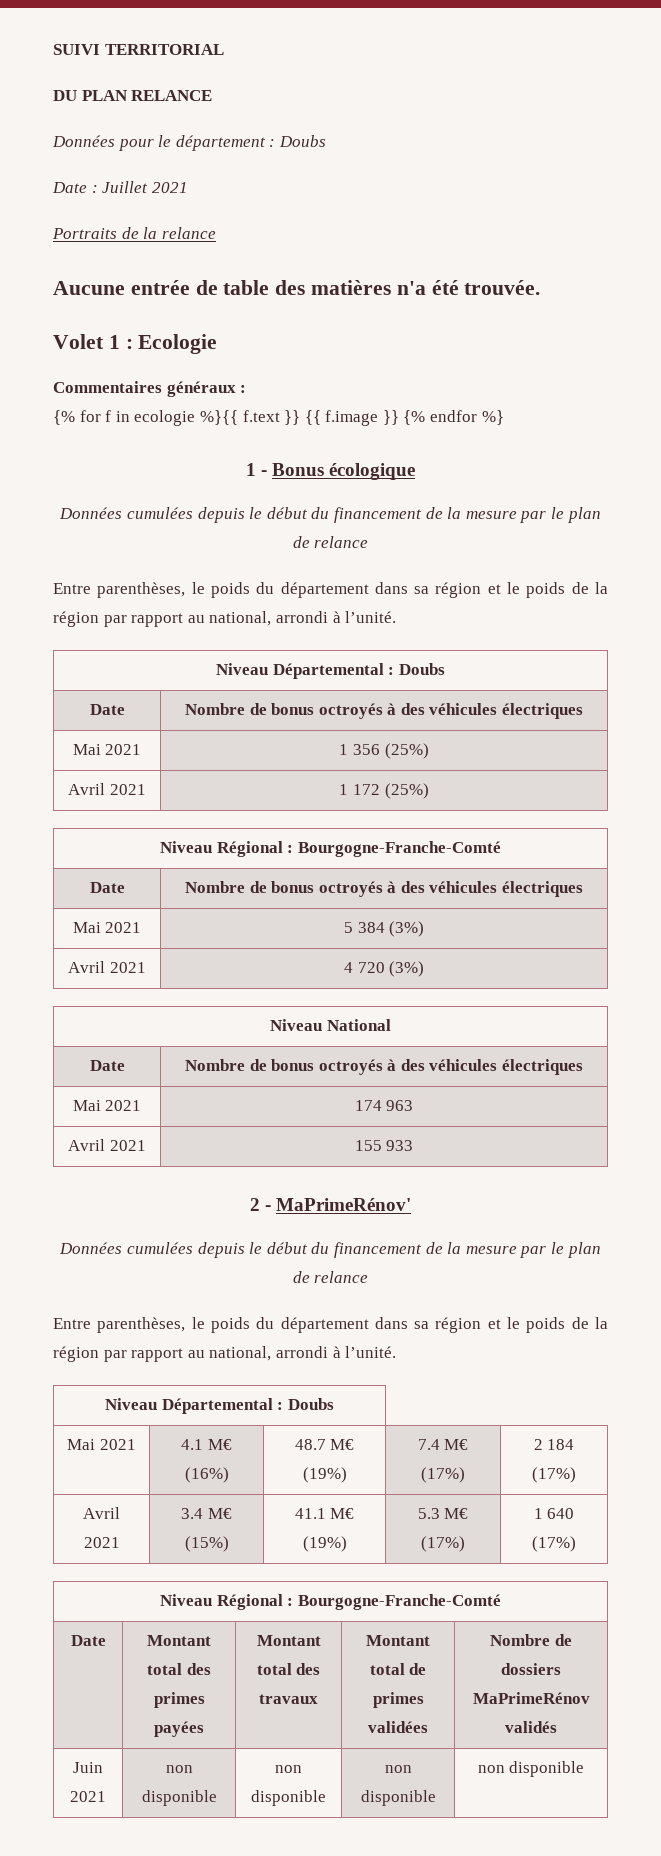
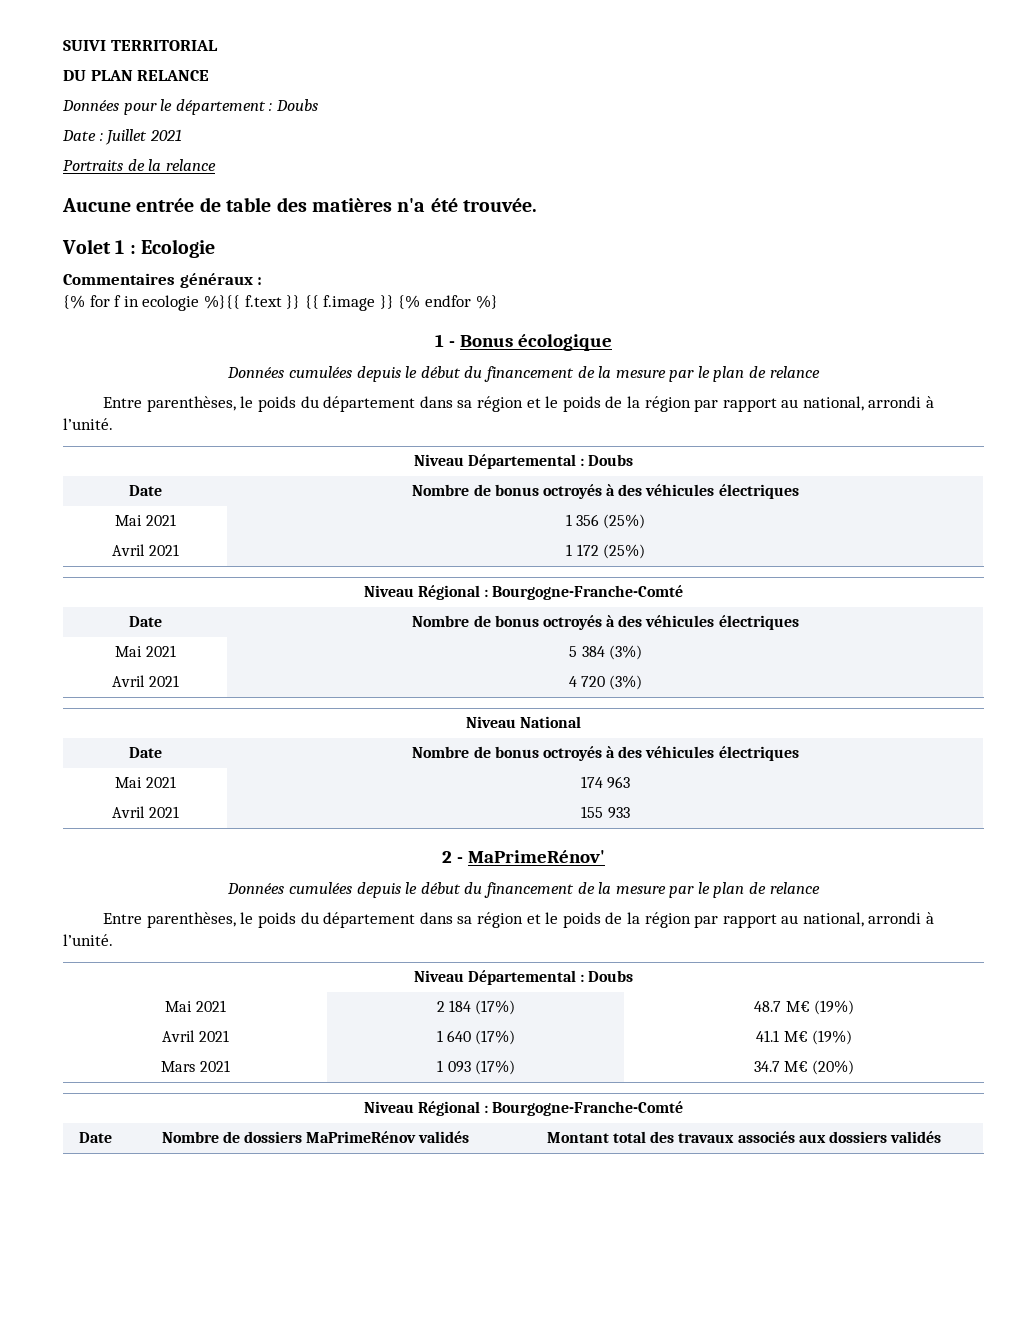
- Mai 2021 | 4.1 M€ (16%) | 48.7 M€ (19%) | 7.4 M€ (17%) | 2 184 (17%)
- Avril 2021 | 3.4 M€ (15%) | 41.1 M€ (19%) | 5.3 M€ (17%) | 1 640 (17%)
+ Mai 2021 | 2 184 (17%) | 48.7 M€ (19%)
+ Avril 2021 | 1 640 (17%) | 41.1 M€ (19%)
+ Mars 2021 | 1 093 (17%) | 34.7 M€ (20%)
  Niveau Régional : Bourgogne-Franche-Comté
- Date | Montant total des primes payées | Montant total des travaux | Montant total de primes validées | Nombre de dossiers MaPrimeRénov validés
- Juin 2021 | non disponible | non disponible | non disponible | non disponible
+ Date | Nombre de dossiers MaPrimeRénov validés | Montant total des travaux associés aux dossiers validés

